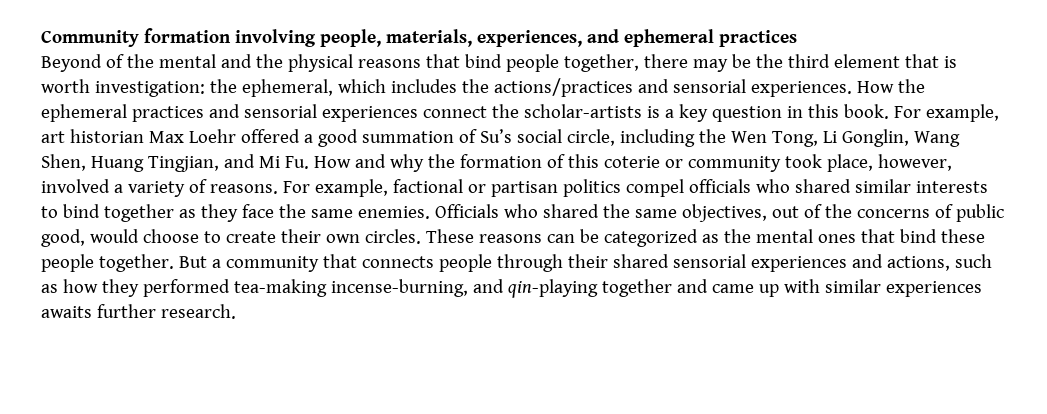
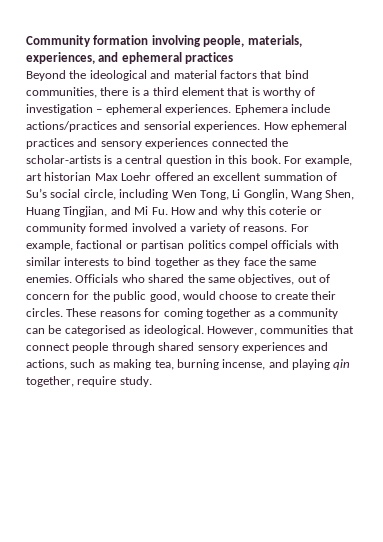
- Beyond of the mental and the physical reasons that bind people together, there may be the third element that is worth investigation: the ephemeral, which includes the actions/practices and sensorial experiences.
+ Beyond the ideological and material factors that bind communities, there is a third element that is worthy of investigation – ephemeral experiences. Ephemera include actions/practices and sensorial experiences.
- How the ephemeral practices and sensorial experiences connect the scholar-artists is a key question in this book.
+ How ephemeral practices and sensory experiences connected the scholar-artists is a central question in this book.
- For example, art historian Max Loehr offered a good summation of Su’s social circle, including the Wen Tong, Li Gonglin, Wang Shen, Huang Tingjian, and Mi Fu. How and why the formation of this coterie or community took place, however, involved a variety of reasons.
+ For example, art historian Max Loehr offered an excellent summation of Su’s social circle, including Wen Tong, Li Gonglin, Wang Shen, Huang Tingjian, and Mi Fu. How and why this coterie or community formed involved a variety of reasons.
- For example, factional or partisan politics compel officials who shared similar interests to bind together as they face the same enemies.
+ For example, factional or partisan politics compel officials with similar interests to bind together as they face the same enemies.
- Officials who shared the same objectives, out of the concerns of public good, would choose to create their own circles.
+ Officials who shared the same objectives, out of concern for the public good, would choose to create their circles.
- These reasons can be categorized as the mental ones that bind these people together. But a community that connects people through their shared sensorial experiences and actions, such as how they performed tea-making incense-burning, and qin-playing together and came up with similar experiences awaits further research.
+ These reasons for coming together as a community can be categorised as ideological. However, communities that connect people through shared sensory experiences and actions, such as making tea, burning incense, and playing qin together, require study.

